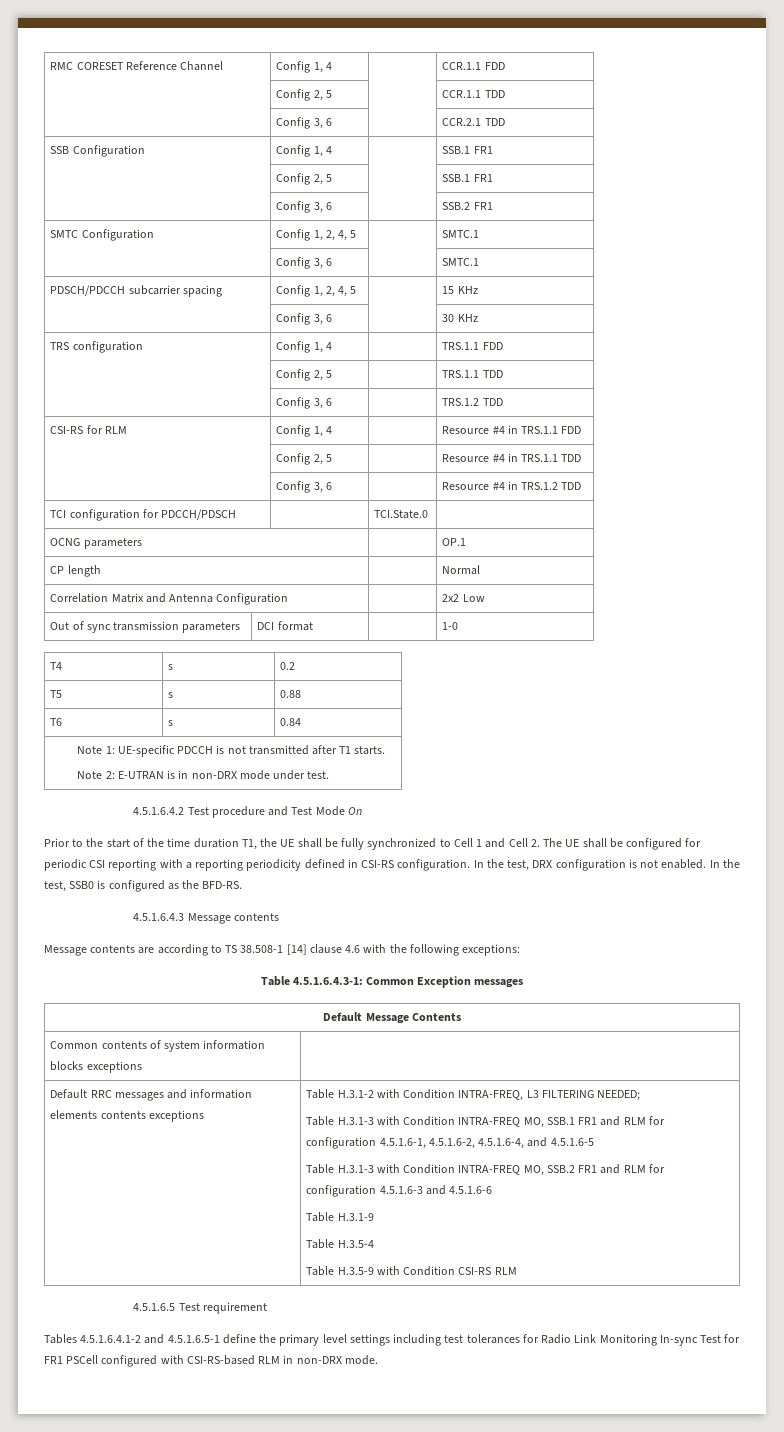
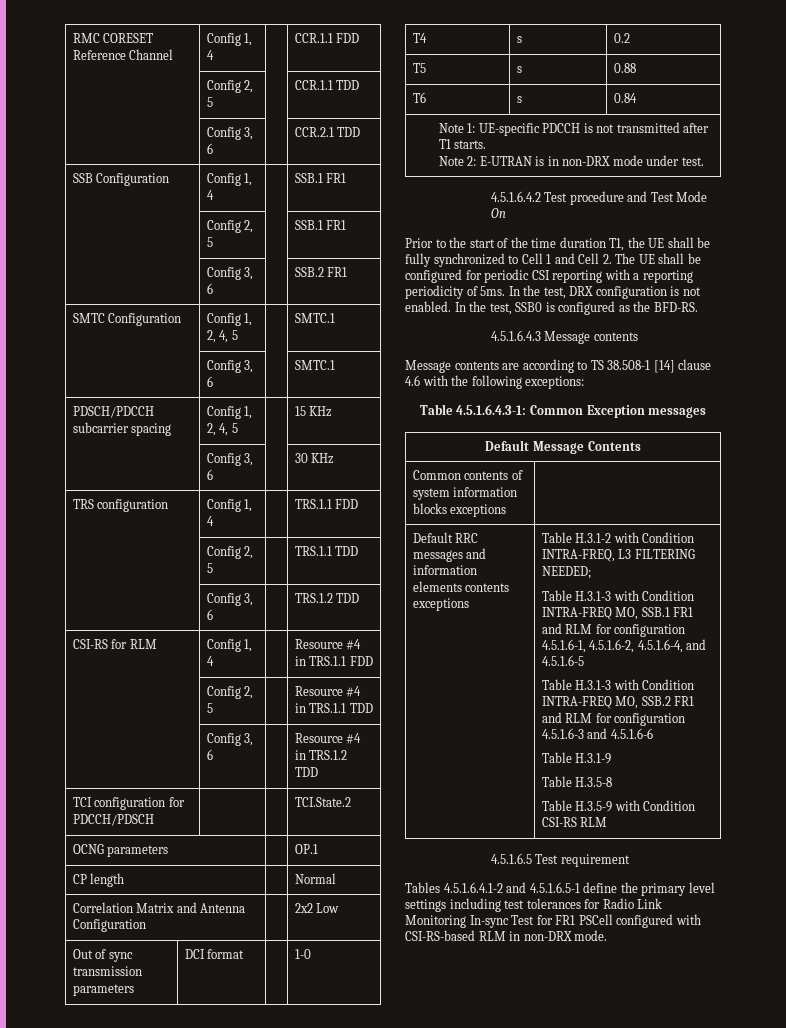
- TCI configuration for PDCCH/PDSCH | | TCI.State.0 |
+ TCI configuration for PDCCH/PDSCH | | | TCI.State.2
- Prior to the start of the time duration T1, the UE shall be fully synchronized to Cell 1 and Cell 2. The UE shall be configured for periodic CSI reporting with a reporting periodicity defined in CSI-RS configuration.
+ Prior to the start of the time duration T1, the UE shall be fully synchronized to Cell 1 and Cell 2. The UE shall be configured for periodic CSI reporting with a reporting periodicity of 5ms.
- Table H.3.5-4
+ Table H.3.5-8

